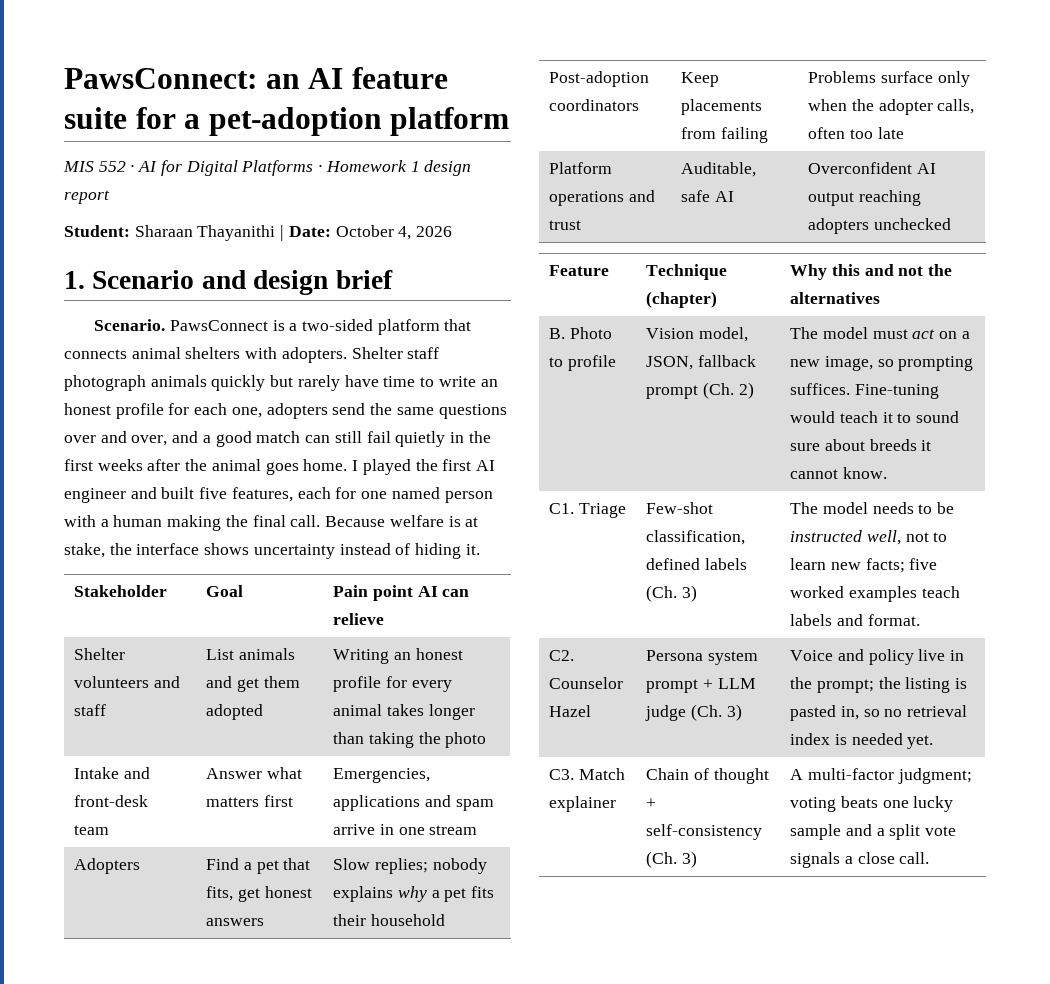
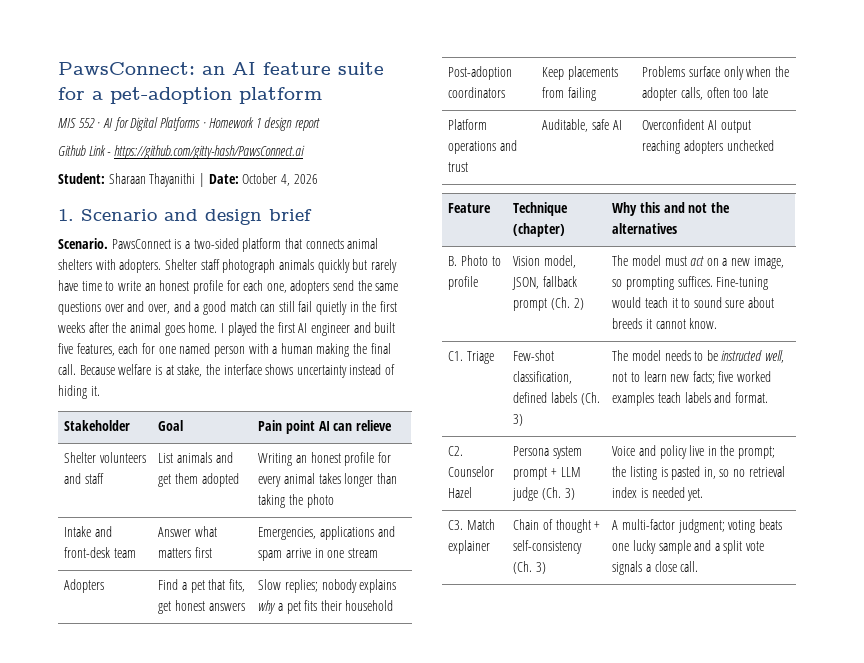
+ Github Link - https://github.com/gitty-hash/PawsConnect.ai

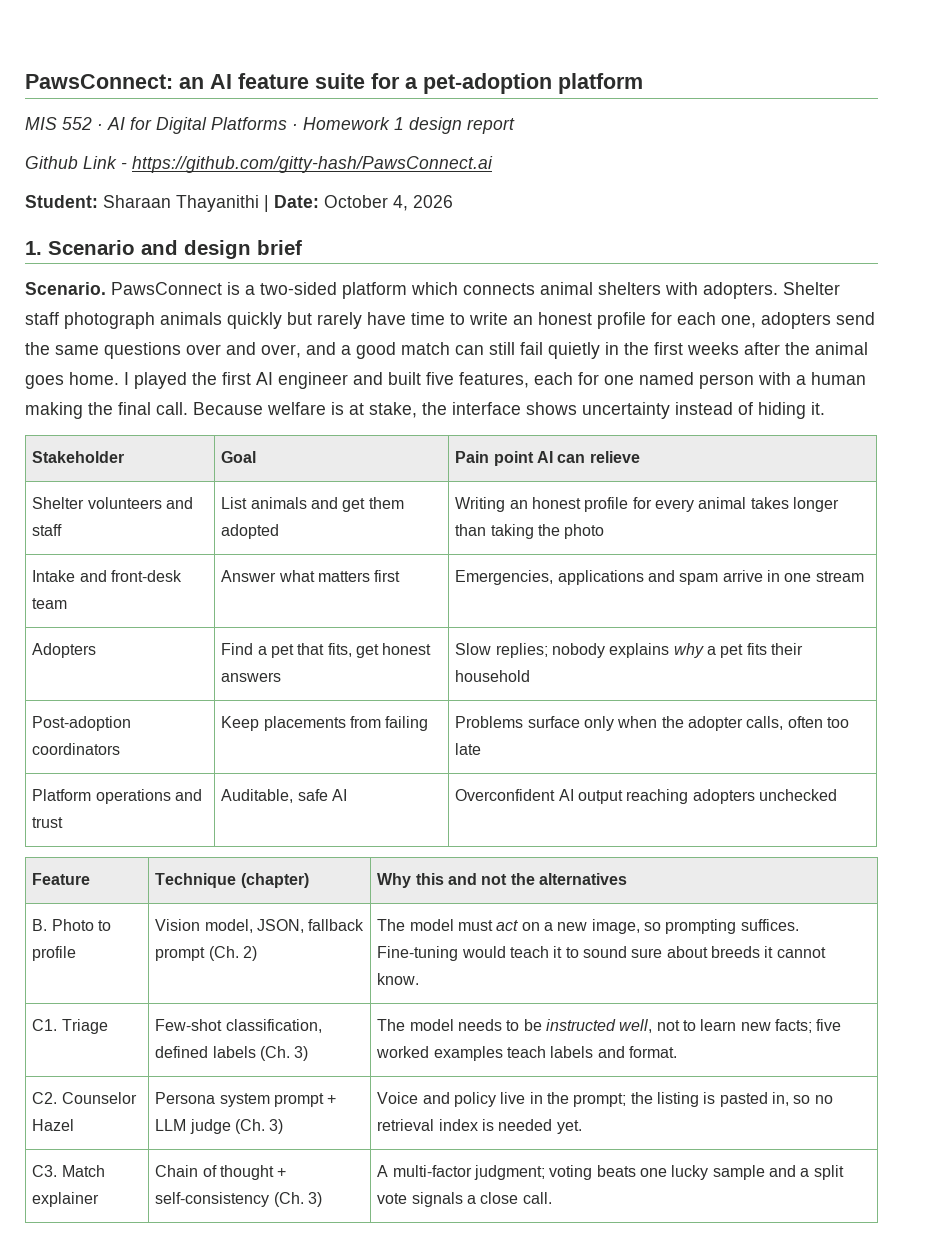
- PawsConnect is a two-sided platform that connects animal shelters with adopters.
+ PawsConnect is a two-sided platform which connects animal shelters with adopters.

